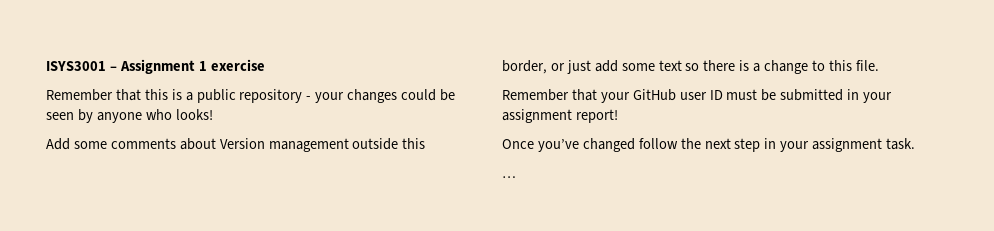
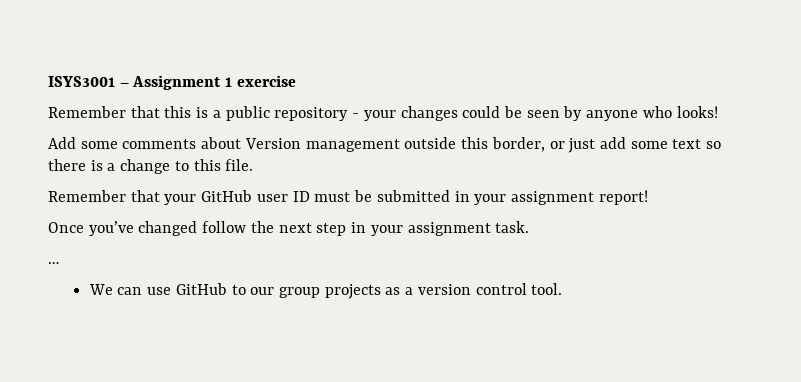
+ We can use GitHub to our group projects as a version control tool.

